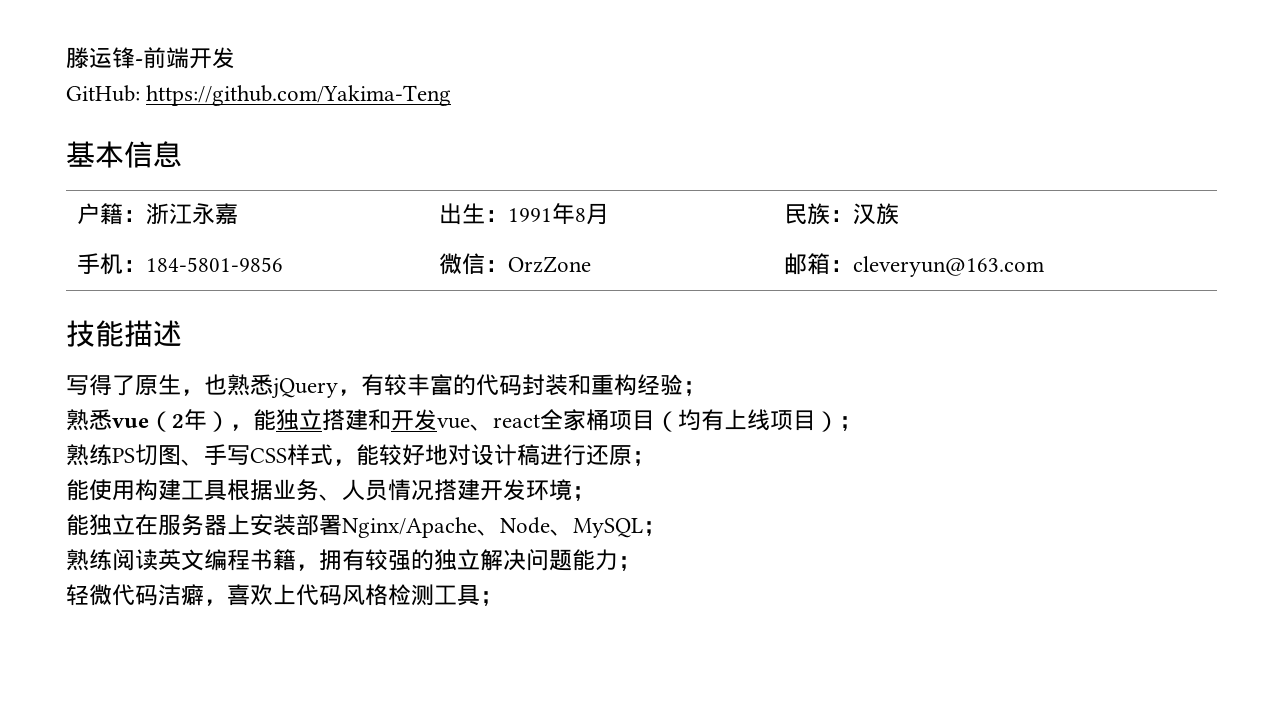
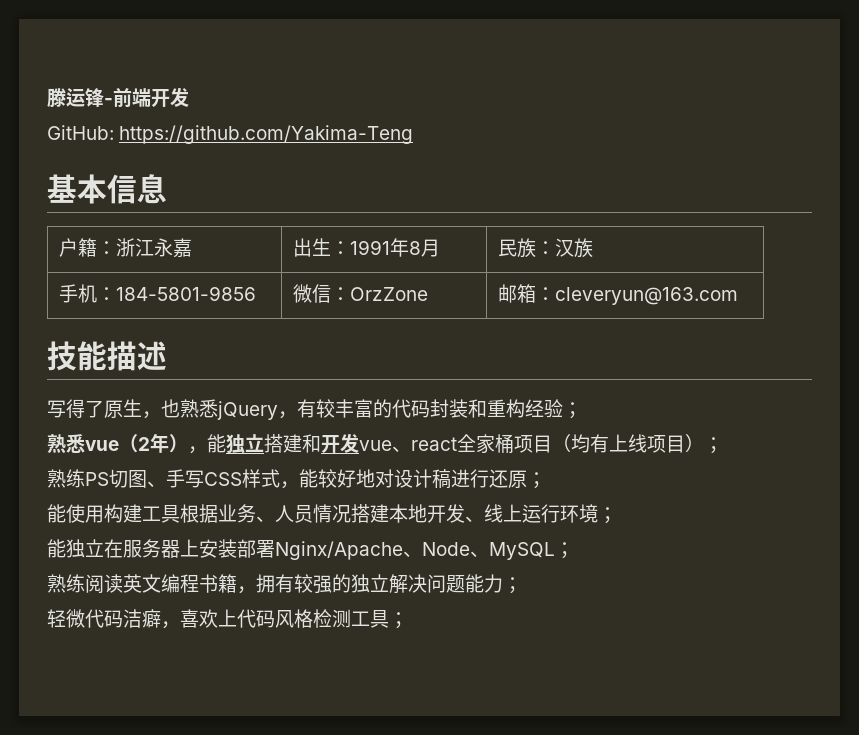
- 能使用构建工具根据业务、人员情况搭建开发环境；
+ 能使用构建工具根据业务、人员情况搭建本地开发、线上运行环境；

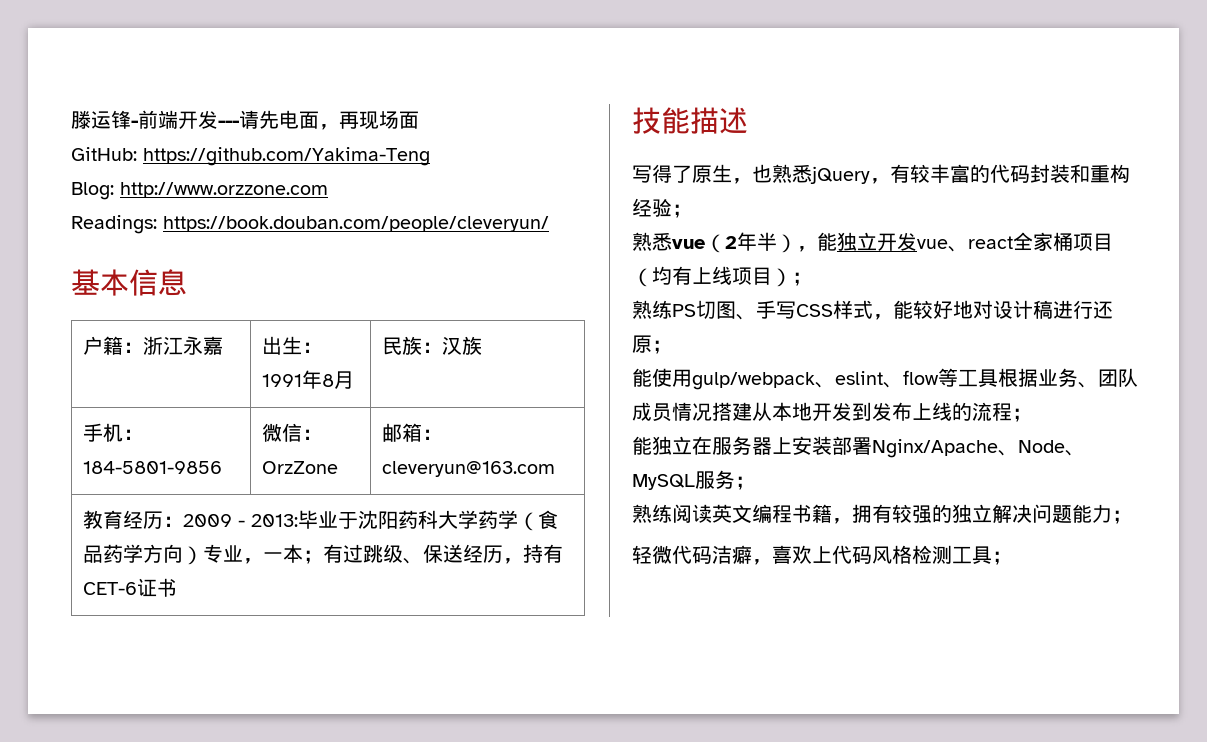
- 滕运锋-前端开发
+ 滕运锋-前端开发---请先电面，再现场面
  GitHub: https://github.com/Yakima-Teng
+ Blog: http://www.orzzone.com
+ Readings: https://book.douban.com/people/cleveryun/
+ 教育经历：2009 - 2013:毕业于沈阳药科大学药学（食品药学方向）专业，一本；有过跳级、保送经历，持有CET-6证书
- 熟悉vue（2年），能独立搭建和开发vue、react全家桶项目（均有上线项目）；
+ 熟悉vue（2年半），能独立开发vue、react全家桶项目（均有上线项目）；
- 能使用构建工具根据业务、人员情况搭建本地开发、线上运行环境；
+ 能使用gulp/webpack、eslint、flow等工具根据业务、团队成员情况搭建从本地开发到发布上线的流程；
- 能独立在服务器上安装部署Nginx/Apache、Node、MySQL；
+ 能独立在服务器上安装部署Nginx/Apache、Node、MySQL服务；

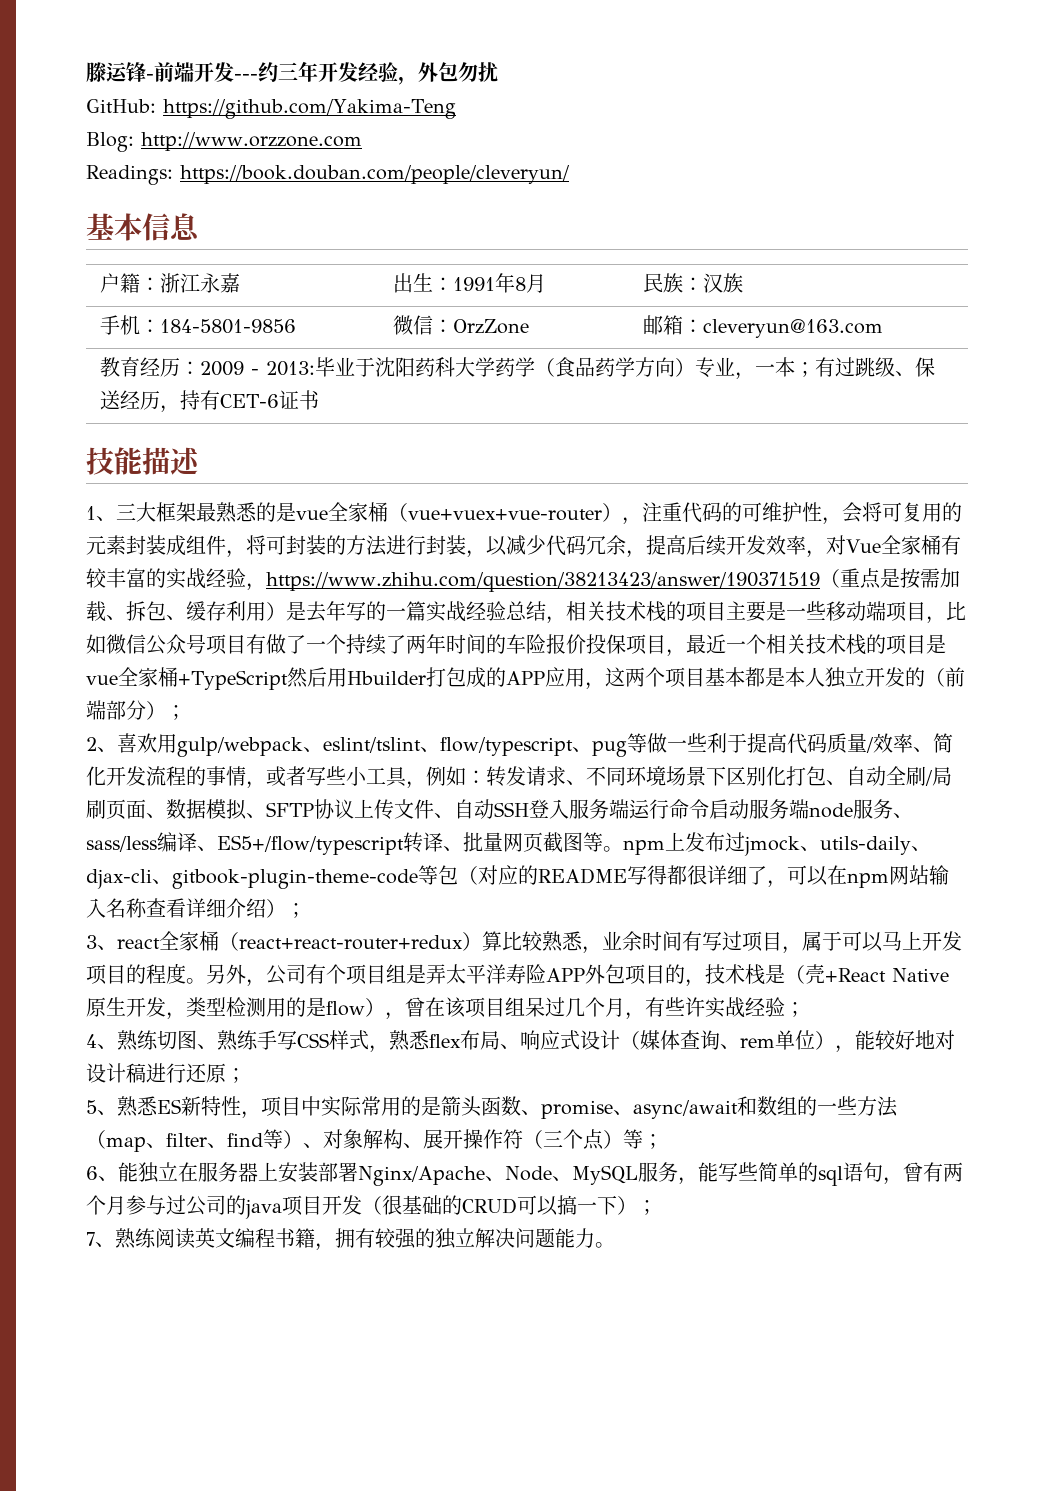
- 滕运锋-前端开发---请先电面，再现场面
+ 滕运锋-前端开发---约三年开发经验，外包勿扰
- 写得了原生，也熟悉jQuery，有较丰富的代码封装和重构经验；
- 熟悉vue（2年半），能独立开发vue、react全家桶项目（均有上线项目）；
- 熟练PS切图、手写CSS样式，能较好地对设计稿进行还原；
+ 1、三大框架最熟悉的是vue全家桶（vue+vuex+vue-router），注重代码的可维护性，会将可复用的元素封装成组件，将可封装的方法进行封装，以减少代码冗余，提高后续开发效率，对Vue全家桶有较丰富的实战经验，https://www.zhihu.com/question/38213423/answer/190371519（重点是按需加载、拆包、缓存利用）是去年写的一篇实战经验总结，相关技术栈的项目主要是一些移动端项目，比如微信公众号项目有做了一个持续了两年时间的车险报价投保项目，最近一个相关技术栈的项目是vue全家桶+TypeScript然后用Hbuilder打包成的APP应用，这两个项目基本都是本人独立开发的（前端部分）；
+ 2、喜欢用gulp/webpack、eslint/tslint、flow/typescript、pug等做一些利于提高代码质量/效率、简化开发流程的事情，或者写些小工具，例如：转发请求、不同环境场景下区别化打包、自动全刷/局刷页面、数据模拟、SFTP协议上传文件、自动SSH登入服务端运行命令启动服务端node服务、sass/less编译、ES5+/flow/typescript转译、批量网页截图等。npm上发布过jmock、utils-daily、djax-cli、gitbook-plugin-theme-code等包（对应的README写得都很详细了，可以在npm网站输入名称查看详细介绍）；
+ 3、react全家桶（react+react-router+redux）算比较熟悉，业余时间有写过项目，属于可以马上开发项目的程度。另外，公司有个项目组是弄太平洋寿险APP外包项目的，技术栈是（壳+React Native原生开发，类型检测用的是flow），曾在该项目组呆过几个月，有些许实战经验；
+ 4、熟练切图、熟练手写CSS样式，熟悉flex布局、响应式设计（媒体查询、rem单位），能较好地对设计稿进行还原；
- 能使用gulp/webpack、eslint、flow等工具根据业务、团队成员情况搭建从本地开发到发布上线的流程；
- 能独立在服务器上安装部署Nginx/Apache、Node、MySQL服务；
- 熟练阅读英文编程书籍，拥有较强的独立解决问题能力；
- 轻微代码洁癖，喜欢上代码风格检测工具；
+ 5、熟悉ES新特性，项目中实际常用的是箭头函数、promise、async/await和数组的一些方法（map、filter、find等）、对象解构、展开操作符（三个点）等；
+ 6、能独立在服务器上安装部署Nginx/Apache、Node、MySQL服务，能写些简单的sql语句，曾有两个月参与过公司的java项目开发（很基础的CRUD可以搞一下）；
+ 7、熟练阅读英文编程书籍，拥有较强的独立解决问题能力。

